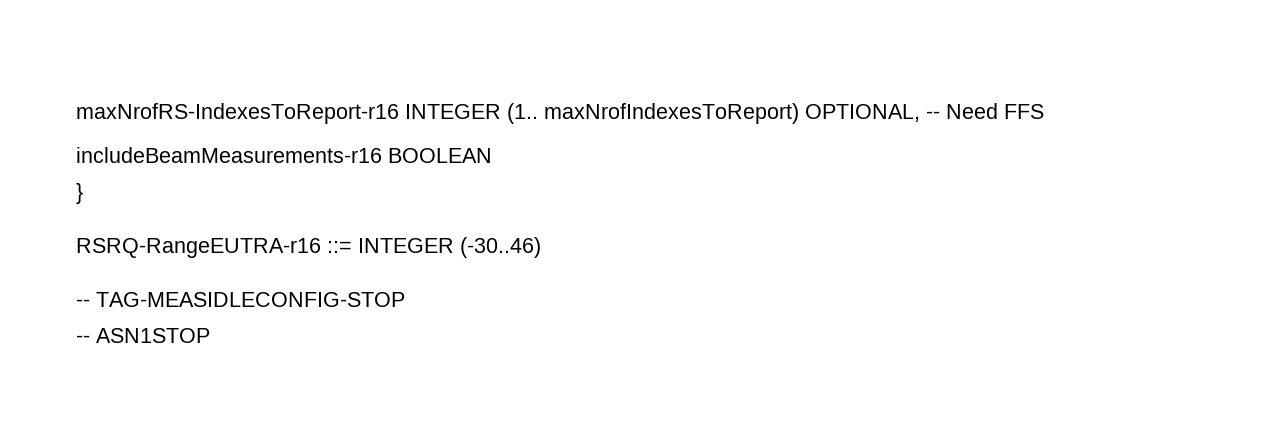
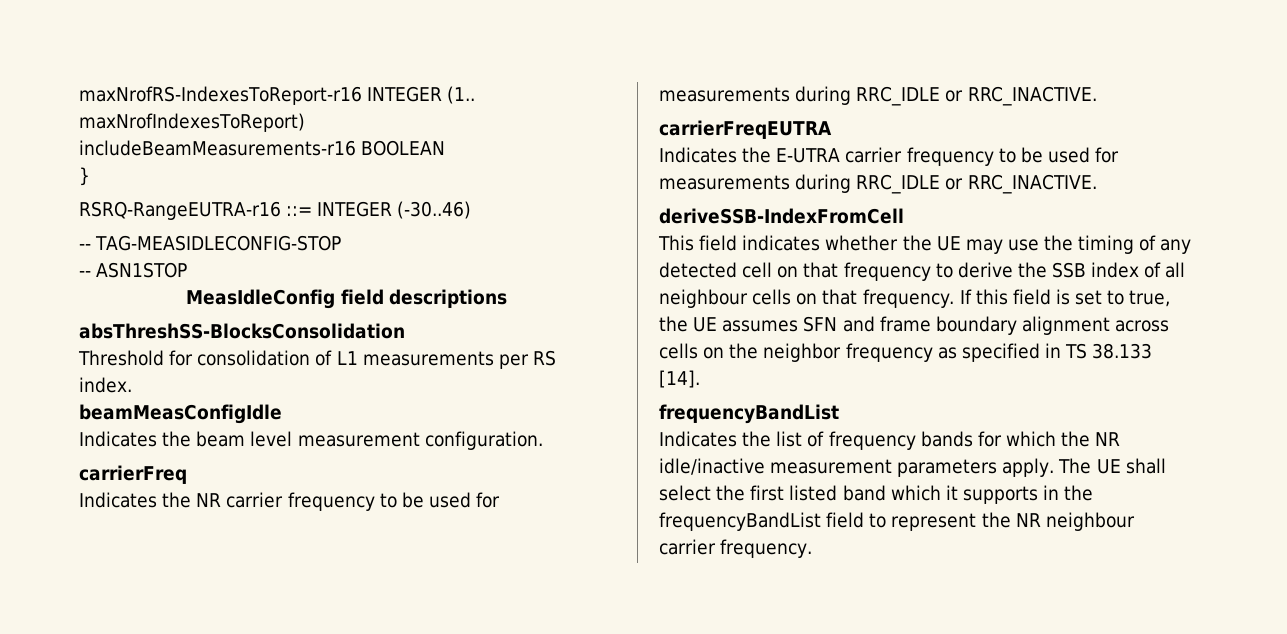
- maxNrofRS-IndexesToReport-r16 INTEGER (1.. maxNrofIndexesToReport) OPTIONAL, -- Need FFS
+ maxNrofRS-IndexesToReport-r16 INTEGER (1.. maxNrofIndexesToReport)
+ MeasIdleConfig field descriptions
+ absThreshSS-BlocksConsolidation
+ Threshold for consolidation of L1 measurements per RS index.
+ beamMeasConfigIdle
+ Indicates the beam level measurement configuration.
+ carrierFreq
+ Indicates the NR carrier frequency to be used for measurements during RRC_IDLE or RRC_INACTIVE.
+ carrierFreqEUTRA
+ Indicates the E-UTRA carrier frequency to be used for measurements during RRC_IDLE or RRC_INACTIVE.
+ deriveSSB-IndexFromCell
+ This field indicates whether the UE may use the timing of any detected cell on that frequency to derive the SSB index of all neighbour cells on that frequency. If this field is set to true, the UE assumes SFN and frame boundary alignment across cells on the neighbor frequency as specified in TS 38.133 [14].
+ frequencyBandList
+ Indicates the list of frequency bands for which the NR idle/inactive measurement parameters apply. The UE shall select the first listed band which it supports in the frequencyBandList field to represent the NR neighbour carrier frequency.

